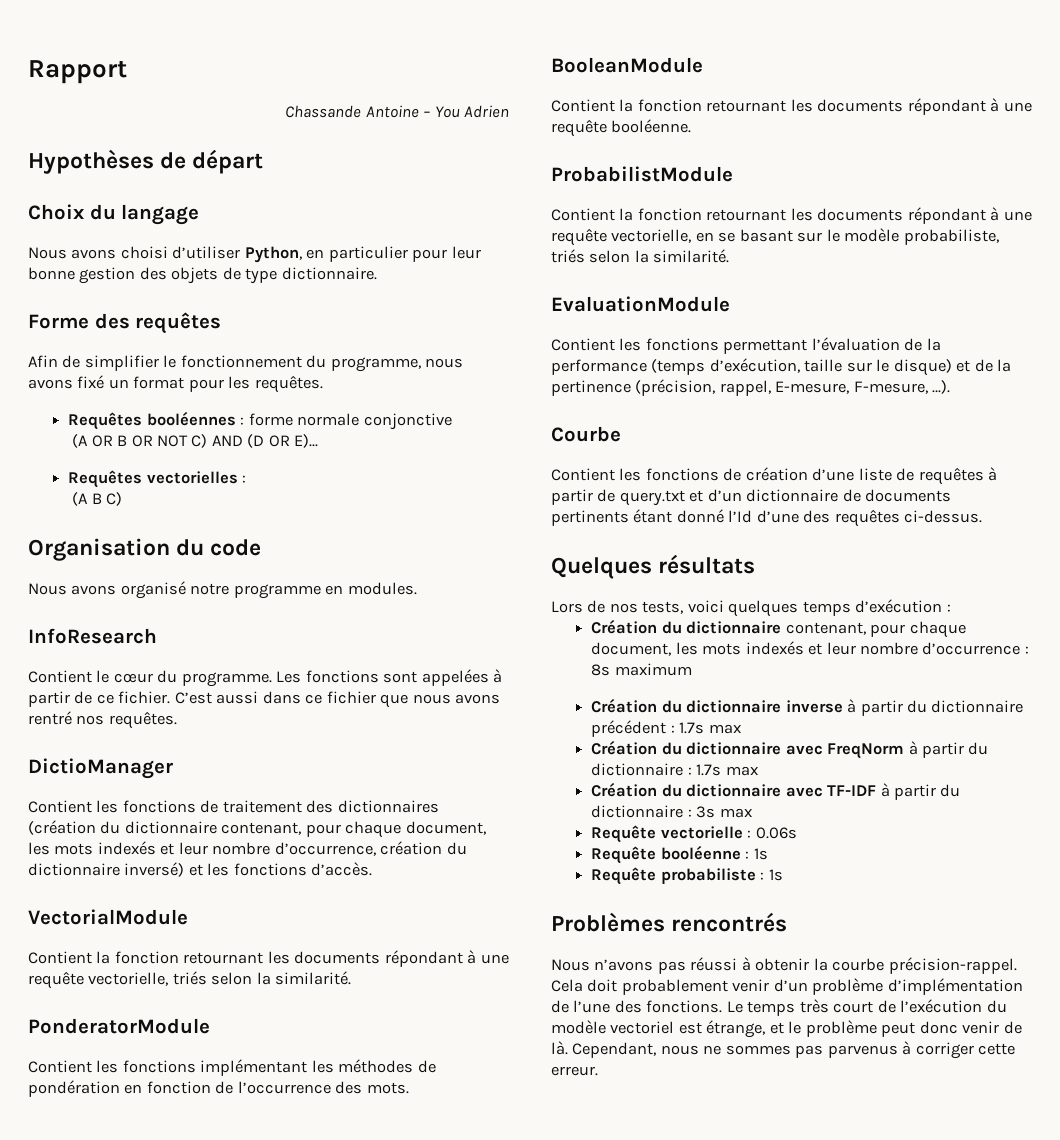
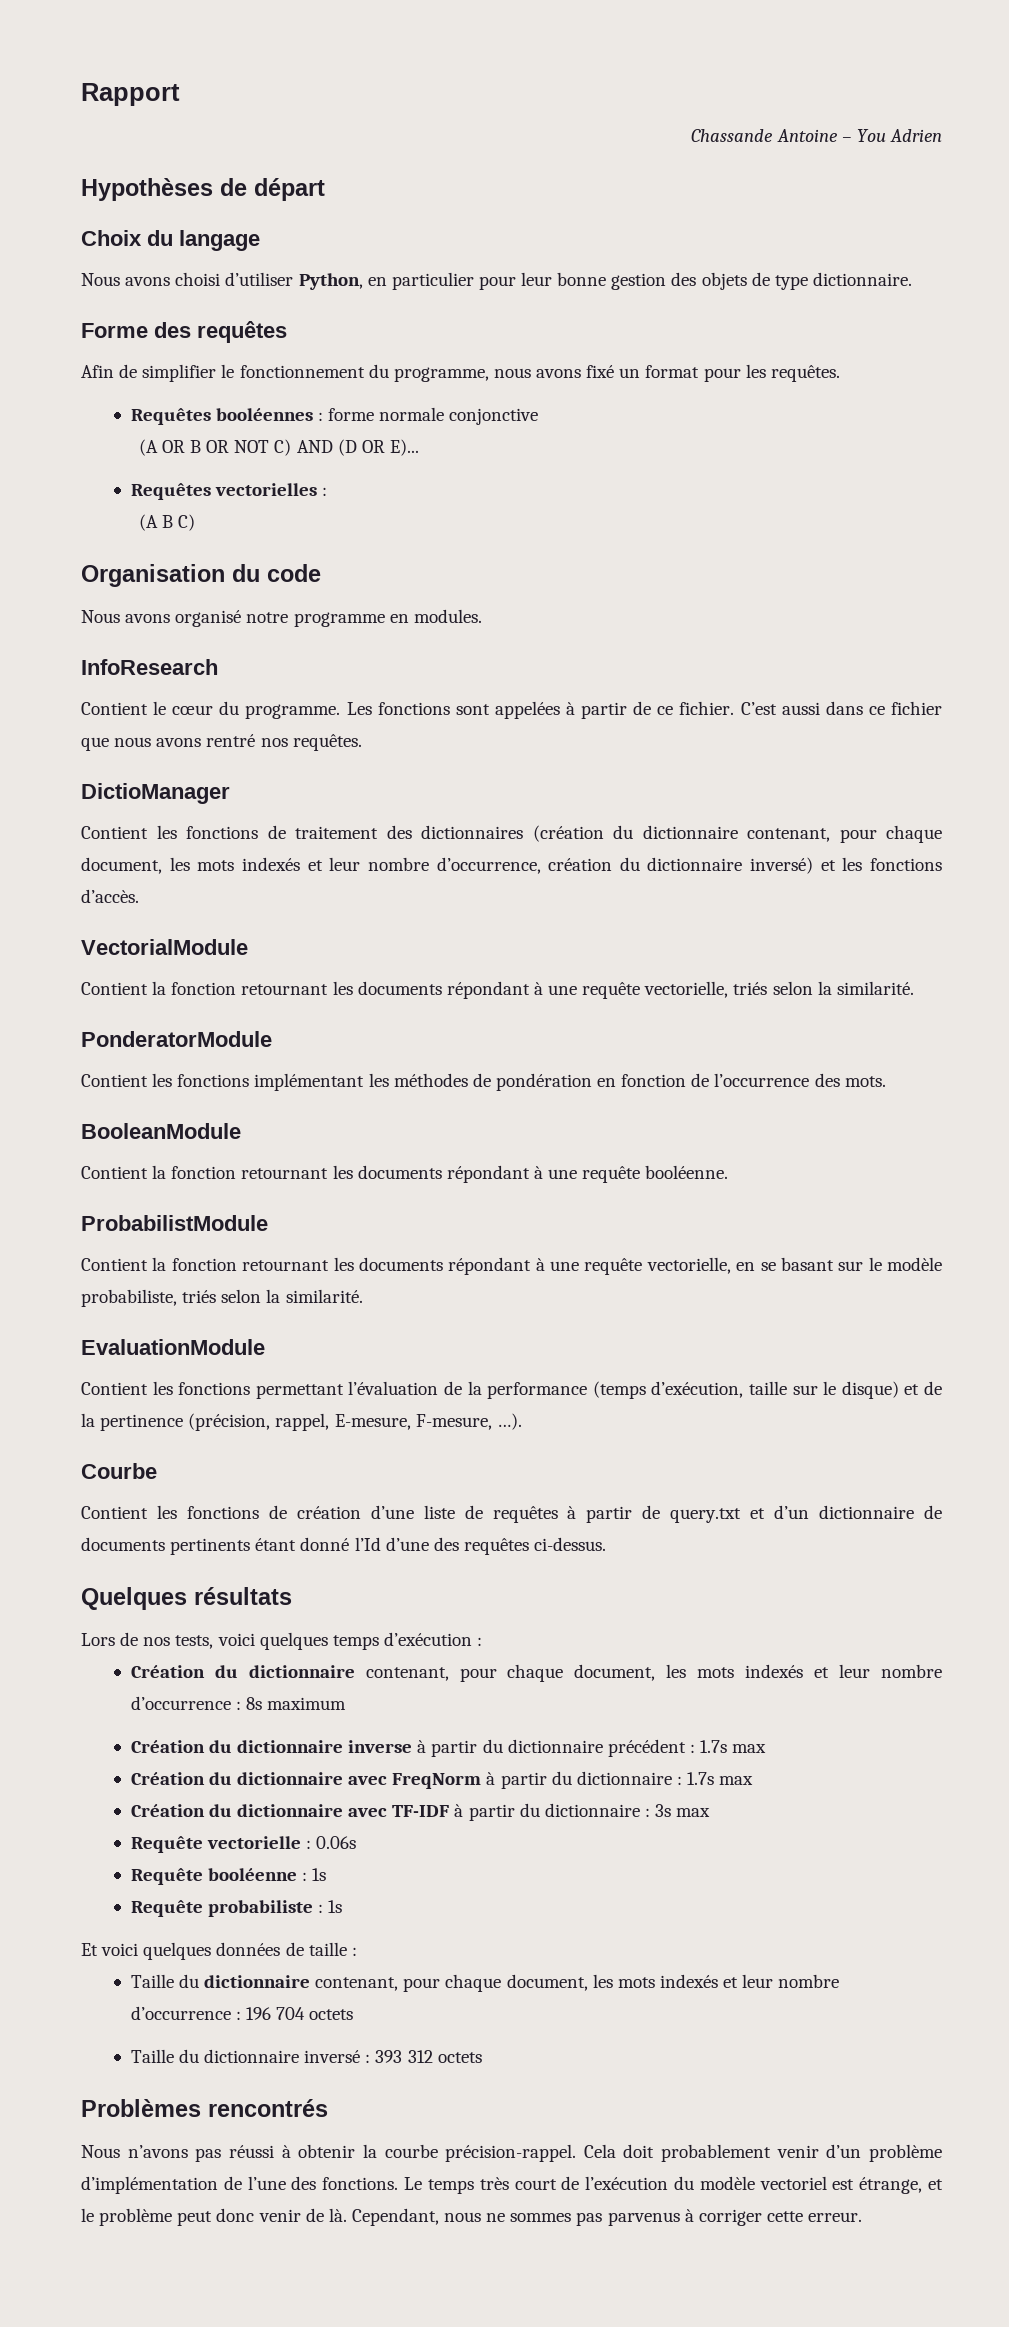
+ Et voici quelques données de taille :
+ Taille du dictionnaire contenant, pour chaque document, les mots indexés et leur nombre d’occurrence : 196 704 octets
+ Taille du dictionnaire inversé : 393 312 octets

